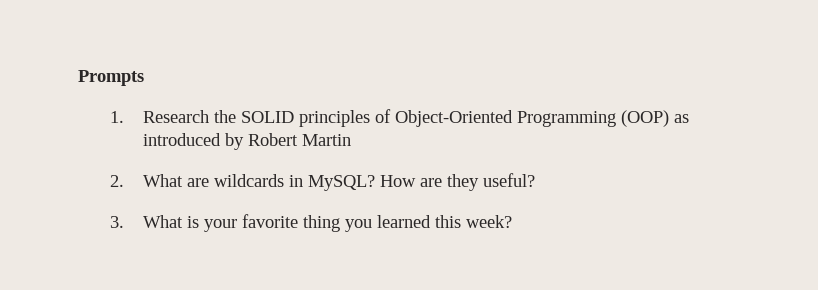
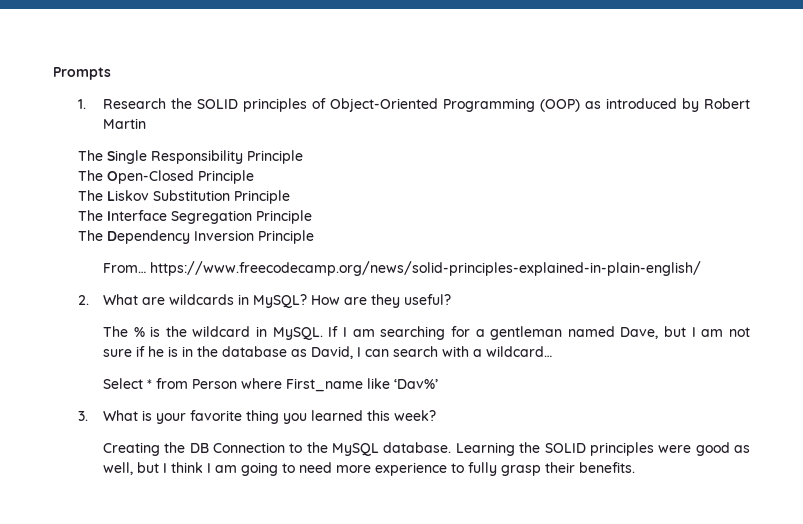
+ The Single Responsibility Principle
+ The Open-Closed Principle
+ The Liskov Substitution Principle
+ The Interface Segregation Principle
+ The Dependency Inversion Principle
+ From… https://www.freecodecamp.org/news/solid-principles-explained-in-plain-english/
+ The % is the wildcard in MySQL. If I am searching for a gentleman named Dave, but I am not sure if he is in the database as David, I can search with a wildcard…
+ Select * from Person where First_name like ‘Dav%’
+ Creating the DB Connection to the MySQL database. Learning the SOLID principles were good as well, but I think I am going to need more experience to fully grasp their benefits.

